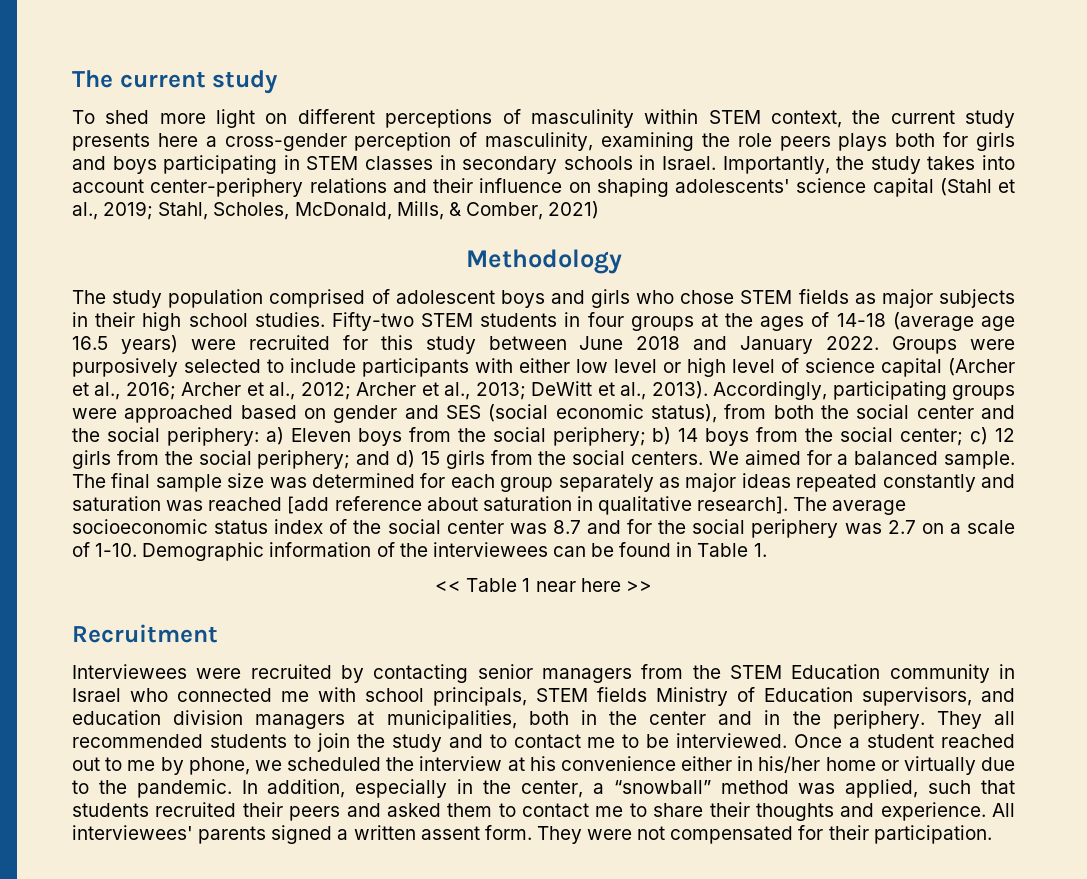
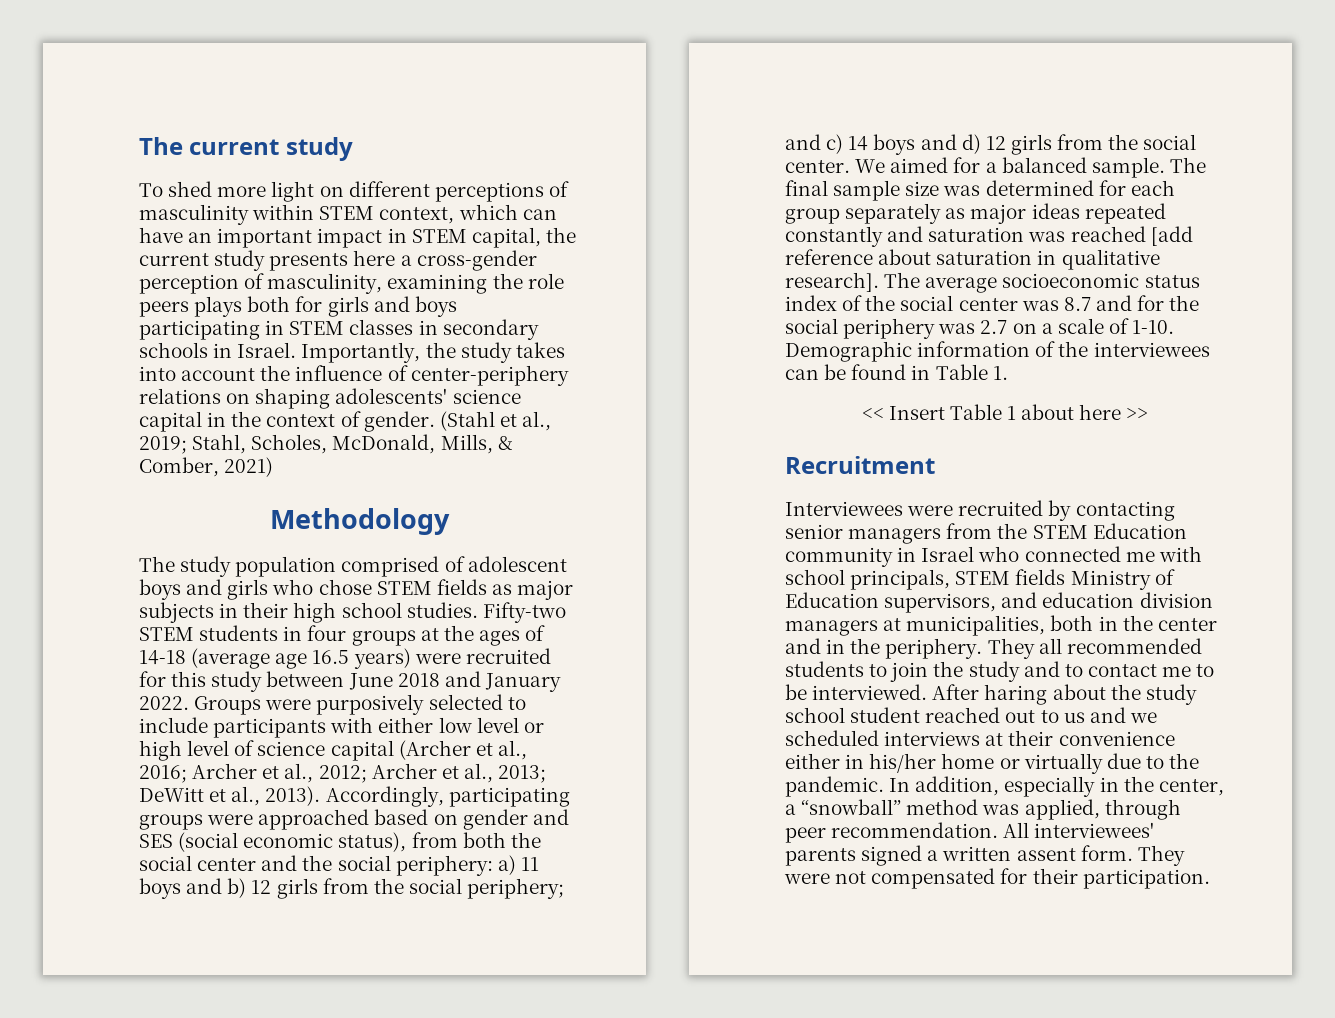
- To shed more light on different perceptions of masculinity within STEM context, the current study presents here a cross-gender perception of masculinity, examining the role peers plays both for girls and boys participating in STEM classes in secondary schools in Israel.
+ To shed more light on different perceptions of masculinity within STEM context, which can have an important impact in STEM capital, the current study presents here a cross-gender perception of masculinity, examining the role peers plays both for girls and boys participating in STEM classes in secondary schools in Israel.
- Importantly, the study takes into account center-periphery relations and their influence on shaping adolescents' science capital (Stahl et al., 2019; Stahl, Scholes, McDonald, Mills, & Comber, 2021)
+ Importantly, the study takes into account the influence of center-periphery relations on shaping adolescents' science capital in the context of gender. (Stahl et al., 2019; Stahl, Scholes, McDonald, Mills, & Comber, 2021)
- Accordingly, participating groups were approached based on gender and SES (social economic status), from both the social center and the social periphery: a) Eleven boys from the social periphery; b) 14 boys from the social center; c) 12 girls from the social periphery; and d) 15 girls from the social centers.
+ Accordingly, participating groups were approached based on gender and SES (social economic status), from both the social center and the social periphery: a) 11 boys and b) 12 girls from the social periphery; and c) 14 boys and d) 12 girls from the social center.
- << Table 1 near here >>
+ << Insert Table 1 about here >>
- Once a student reached out to me by phone, we scheduled the interview at his convenience either in his/her home or virtually due to the pandemic.
+ After haring about the study school student reached out to us and we scheduled interviews at their convenience either in his/her home or virtually due to the pandemic.
- In addition, especially in the center, a “snowball” method was applied, such that students recruited their peers and asked them to contact me to share their thoughts and experience.
+ In addition, especially in the center, a “snowball” method was applied, through peer recommendation.

